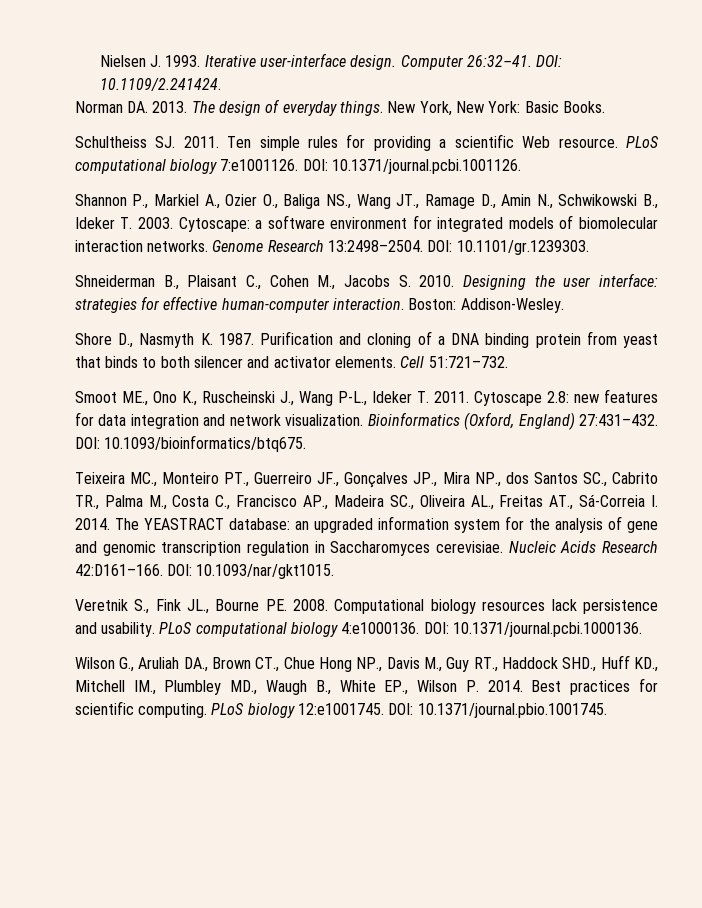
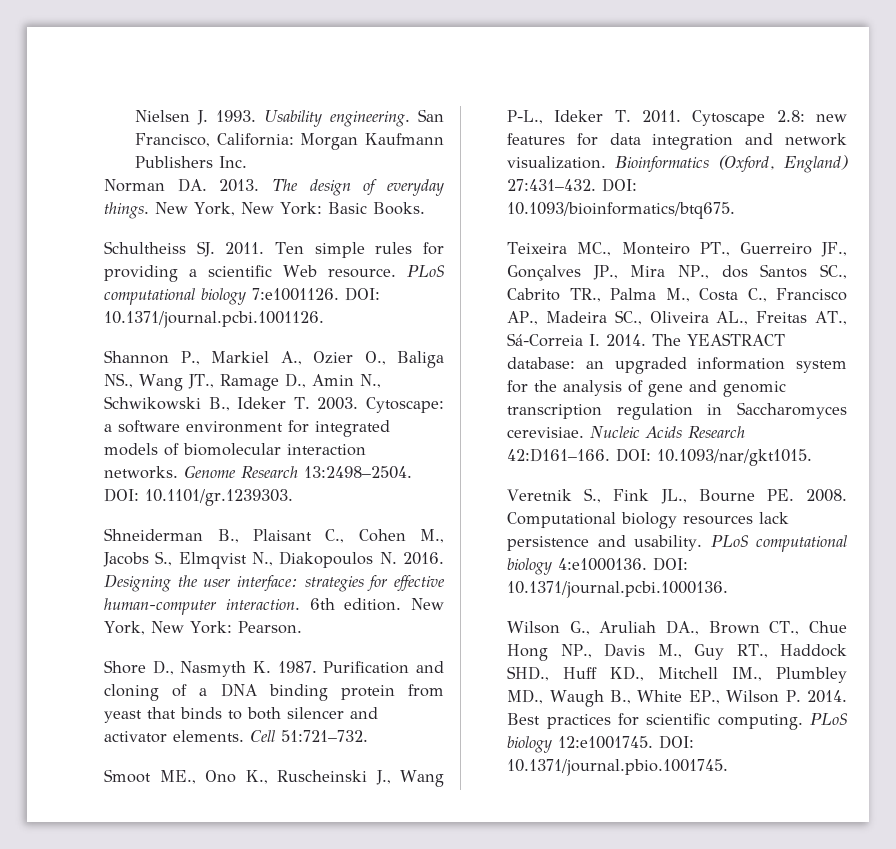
- Iterative user-interface design. Computer 26:32–41. DOI: 10.1109/2.241424.
+ Usability engineering. San Francisco, California: Morgan Kaufmann Publishers Inc.
- Shneiderman B., Plaisant C., Cohen M., Jacobs S. 2010.
+ Shneiderman B., Plaisant C., Cohen M., Jacobs S., Elmqvist N., Diakopoulos N. 2016.
- Boston: Addison-Wesley.
+ 6th edition. New York, New York: Pearson.

